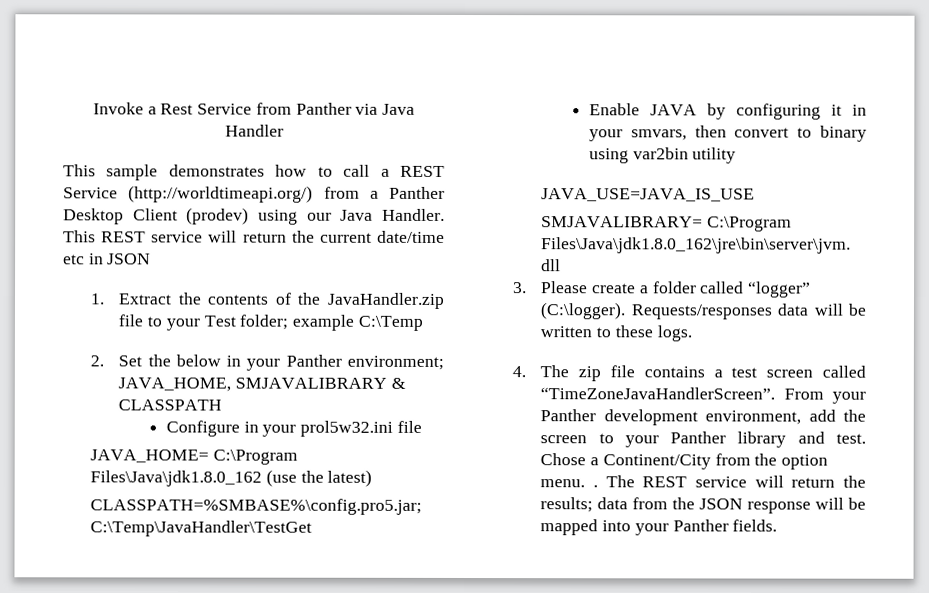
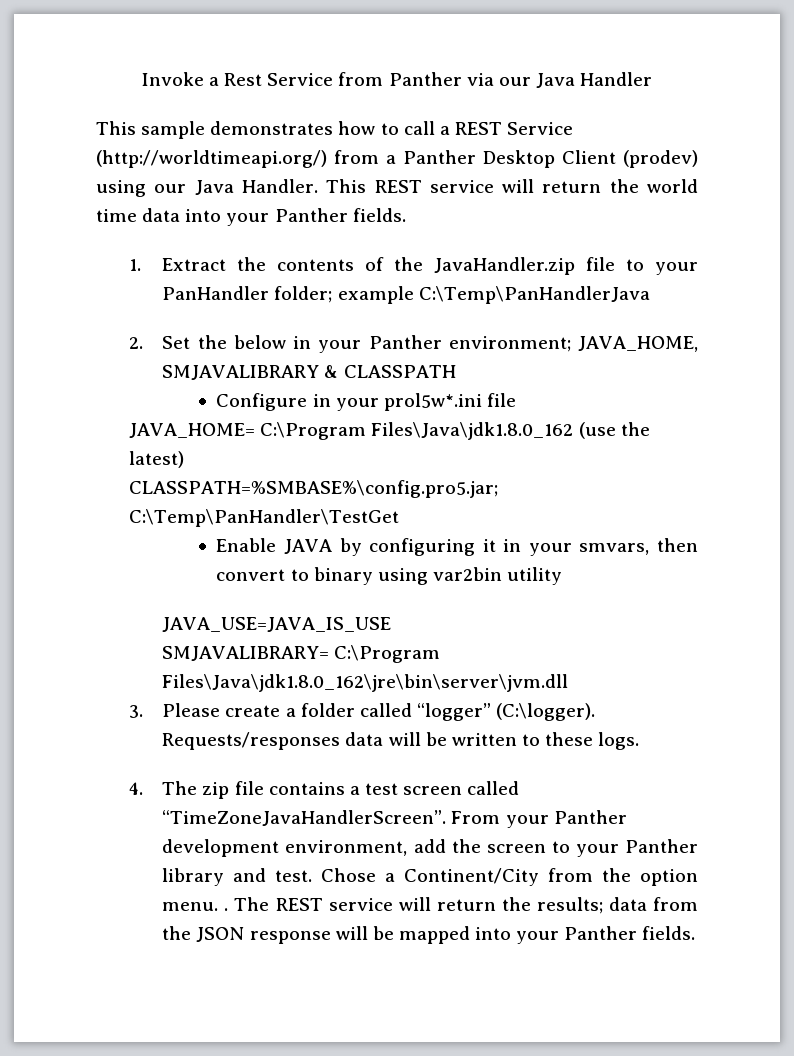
- Invoke a Rest Service from Panther via Java Handler
+ Invoke a Rest Service from Panther via our Java Handler
- This REST service will return the current date/time etc in JSON
+ This REST service will return the world time data into your Panther fields.
- 1. Extract the contents of the JavaHandler.zip file to your Test folder; example C:\Temp
+ 1. Extract the contents of the JavaHandler.zip file to your PanHandler folder; example C:\Temp\PanHandlerJava
- Configure in your prol5w32.ini file
+ Configure in your prol5w*.ini file
- CLASSPATH=%SMBASE%\config.pro5.jar; C:\Temp\JavaHandler\TestGet
+ CLASSPATH=%SMBASE%\config.pro5.jar; C:\Temp\PanHandler\TestGet

